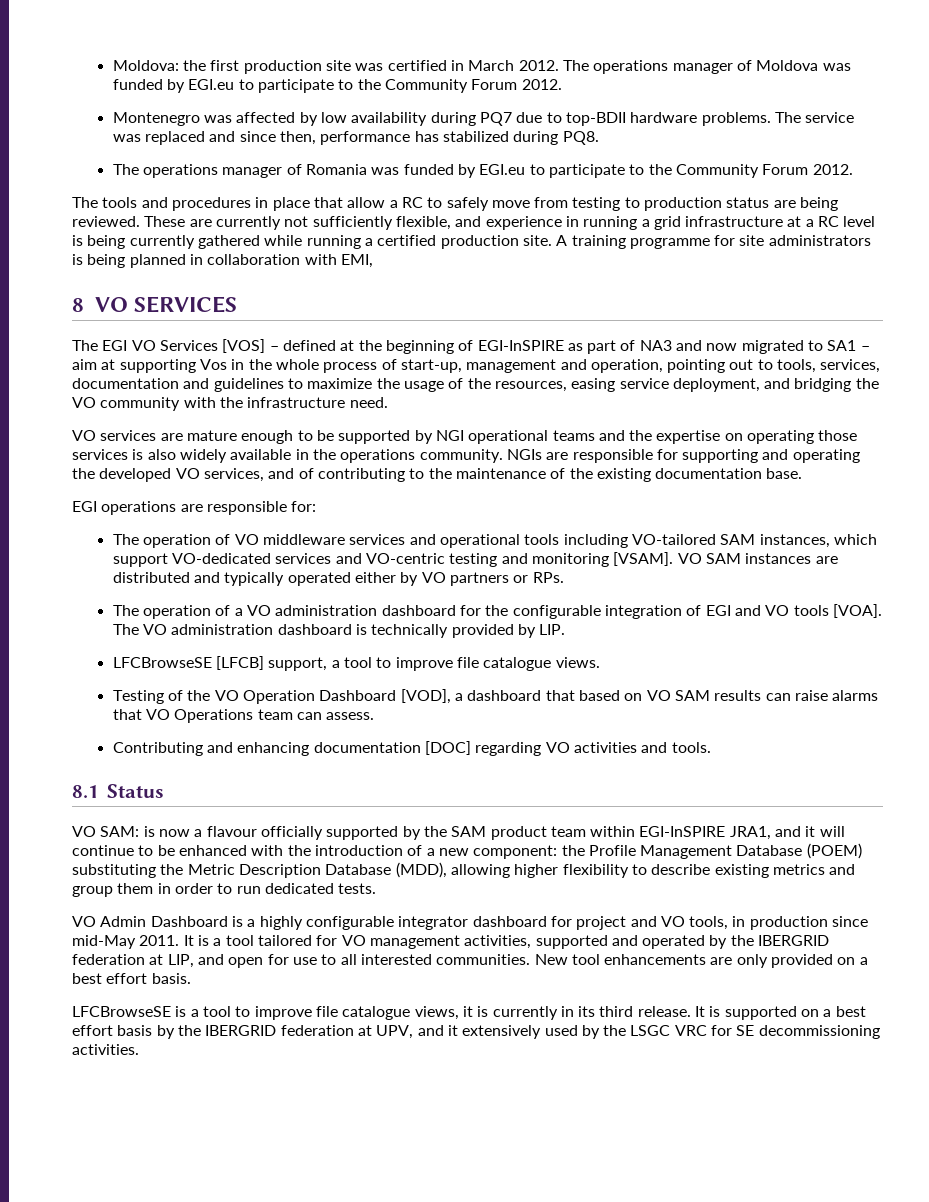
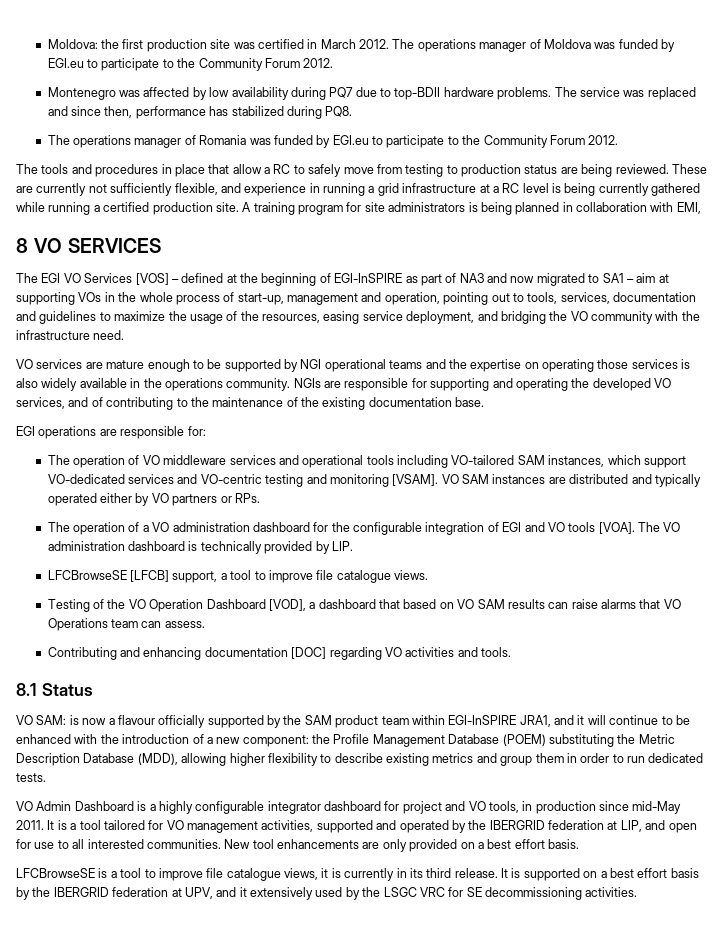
- A training programme for site administrators is being planned in collaboration with EMI,
+ A training program for site administrators is being planned in collaboration with EMI,
- The EGI VO Services [VOS] – defined at the beginning of EGI-InSPIRE as part of NA3 and now migrated to SA1 – aim at supporting Vos in the whole process of start-up, management and operation, pointing out to tools, services, documentation and guidelines to maximize the usage of the resources, easing service deployment, and bridging the VO community with the infrastructure need.
+ The EGI VO Services [VOS] – defined at the beginning of EGI-InSPIRE as part of NA3 and now migrated to SA1 – aim at supporting VOs in the whole process of start-up, management and operation, pointing out to tools, services, documentation and guidelines to maximize the usage of the resources, easing service deployment, and bridging the VO community with the infrastructure need.

